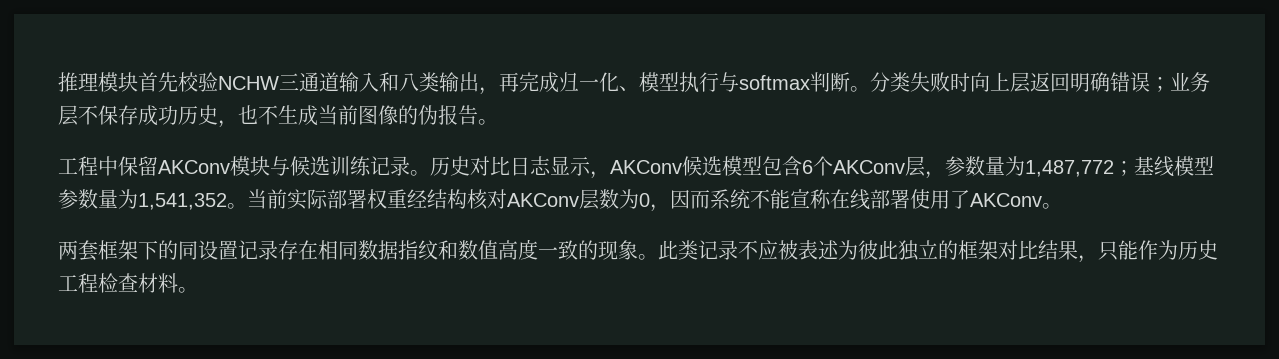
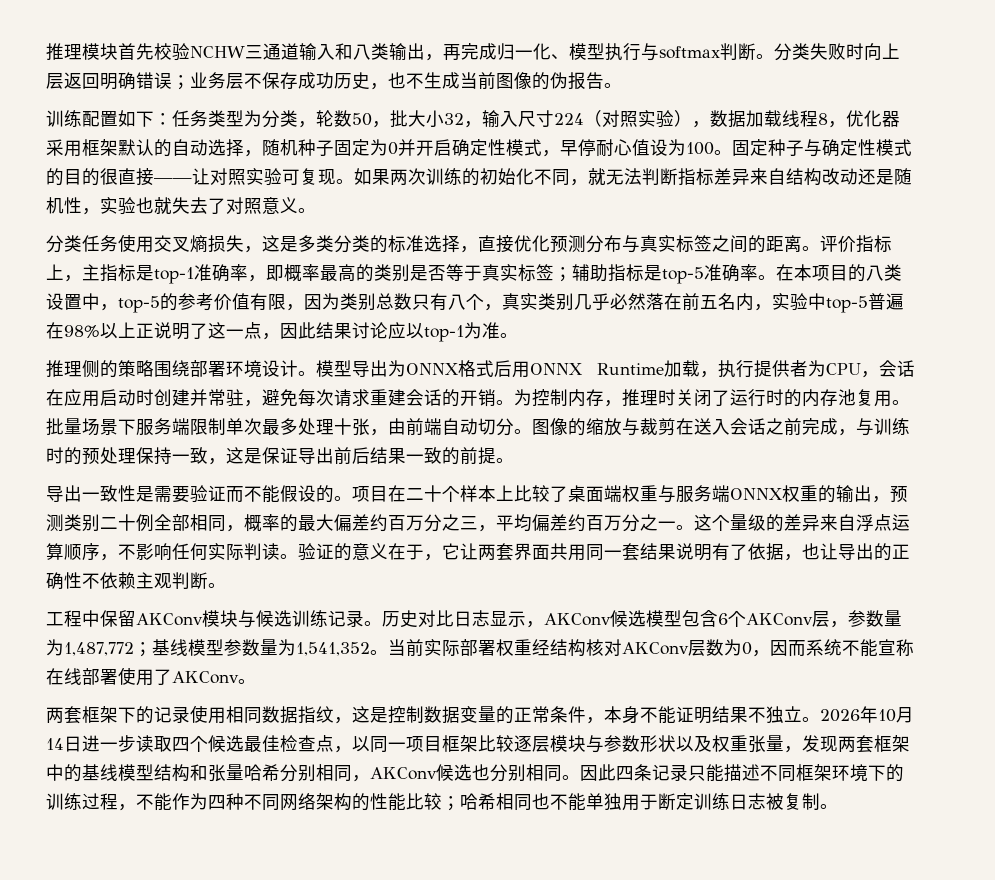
+ 训练配置如下：任务类型为分类，轮数50，批大小32，输入尺寸224（对照实验），数据加载线程8，优化器采用框架默认的自动选择，随机种子固定为0并开启确定性模式，早停耐心值设为100。固定种子与确定性模式的目的很直接——让对照实验可复现。如果两次训练的初始化不同，就无法判断指标差异来自结构改动还是随机性，实验也就失去了对照意义。
+ 分类任务使用交叉熵损失，这是多类分类的标准选择，直接优化预测分布与真实标签之间的距离。评价指标上，主指标是top-1准确率，即概率最高的类别是否等于真实标签；辅助指标是top-5准确率。在本项目的八类设置中，top-5的参考价值有限，因为类别总数只有八个，真实类别几乎必然落在前五名内，实验中top-5普遍在98%以上正说明了这一点，因此结果讨论应以top-1为准。
+ 推理侧的策略围绕部署环境设计。模型导出为ONNX格式后用ONNX Runtime加载，执行提供者为CPU，会话在应用启动时创建并常驻，避免每次请求重建会话的开销。为控制内存，推理时关闭了运行时的内存池复用。批量场景下服务端限制单次最多处理十张，由前端自动切分。图像的缩放与裁剪在送入会话之前完成，与训练时的预处理保持一致，这是保证导出前后结果一致的前提。
+ 导出一致性是需要验证而不能假设的。项目在二十个样本上比较了桌面端权重与服务端ONNX权重的输出，预测类别二十例全部相同，概率的最大偏差约百万分之三，平均偏差约百万分之一。这个量级的差异来自浮点运算顺序，不影响任何实际判读。验证的意义在于，它让两套界面共用同一套结果说明有了依据，也让导出的正确性不依赖主观判断。
- 两套框架下的同设置记录存在相同数据指纹和数值高度一致的现象。此类记录不应被表述为彼此独立的框架对比结果，只能作为历史工程检查材料。
+ 两套框架下的记录使用相同数据指纹，这是控制数据变量的正常条件，本身不能证明结果不独立。2026年10月14日进一步读取四个候选最佳检查点，以同一项目框架比较逐层模块与参数形状以及权重张量，发现两套框架中的基线模型结构和张量哈希分别相同，AKConv候选也分别相同。因此四条记录只能描述不同框架环境下的训练过程，不能作为四种不同网络架构的性能比较；哈希相同也不能单独用于断定训练日志被复制。

